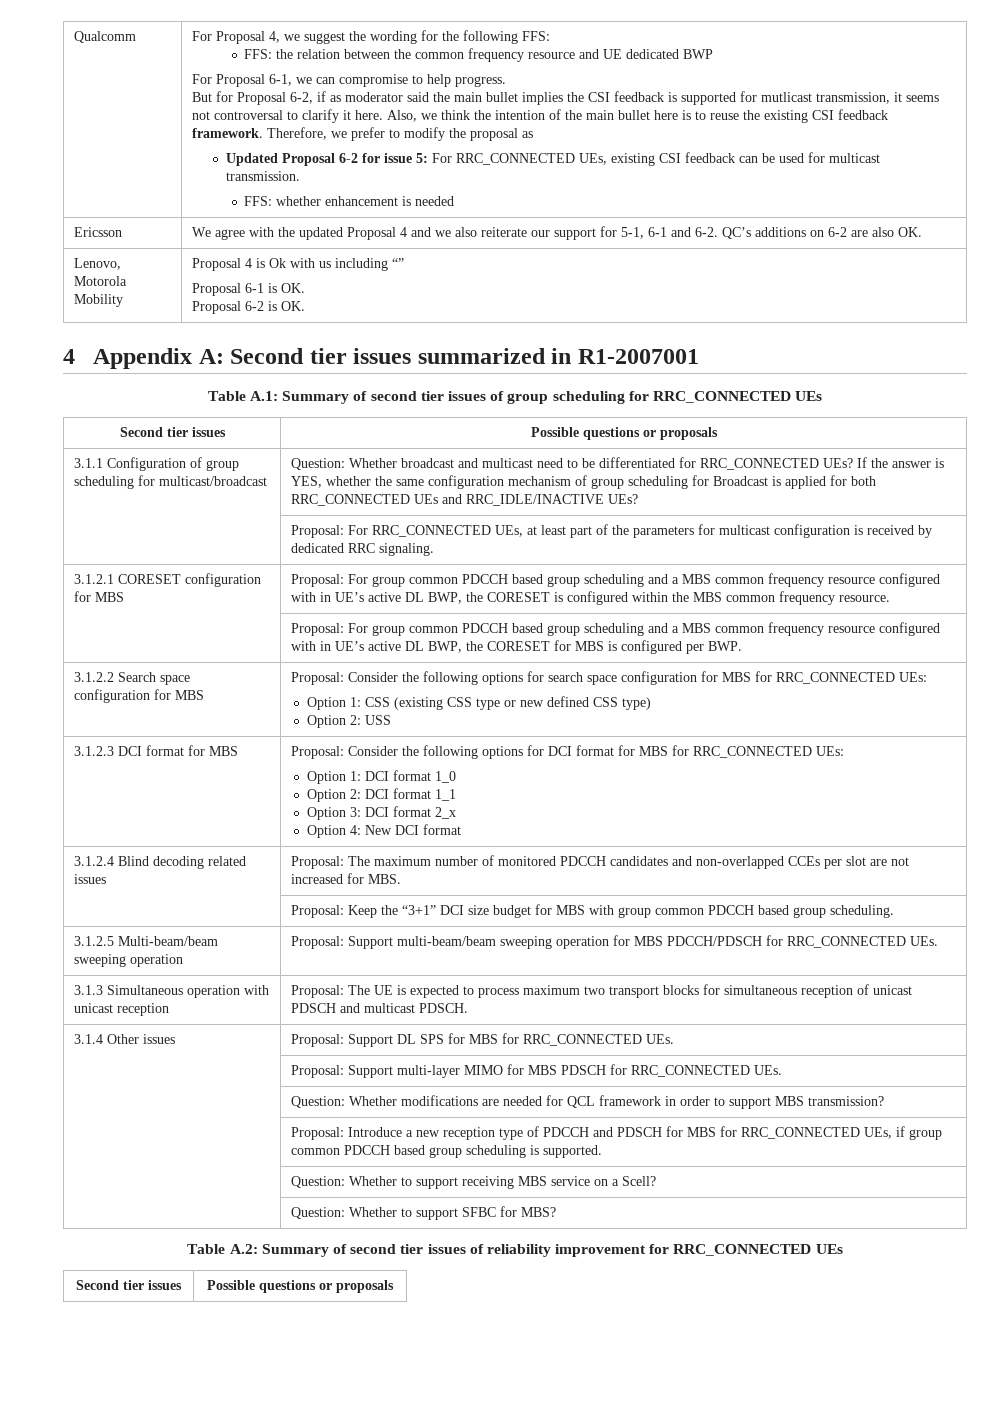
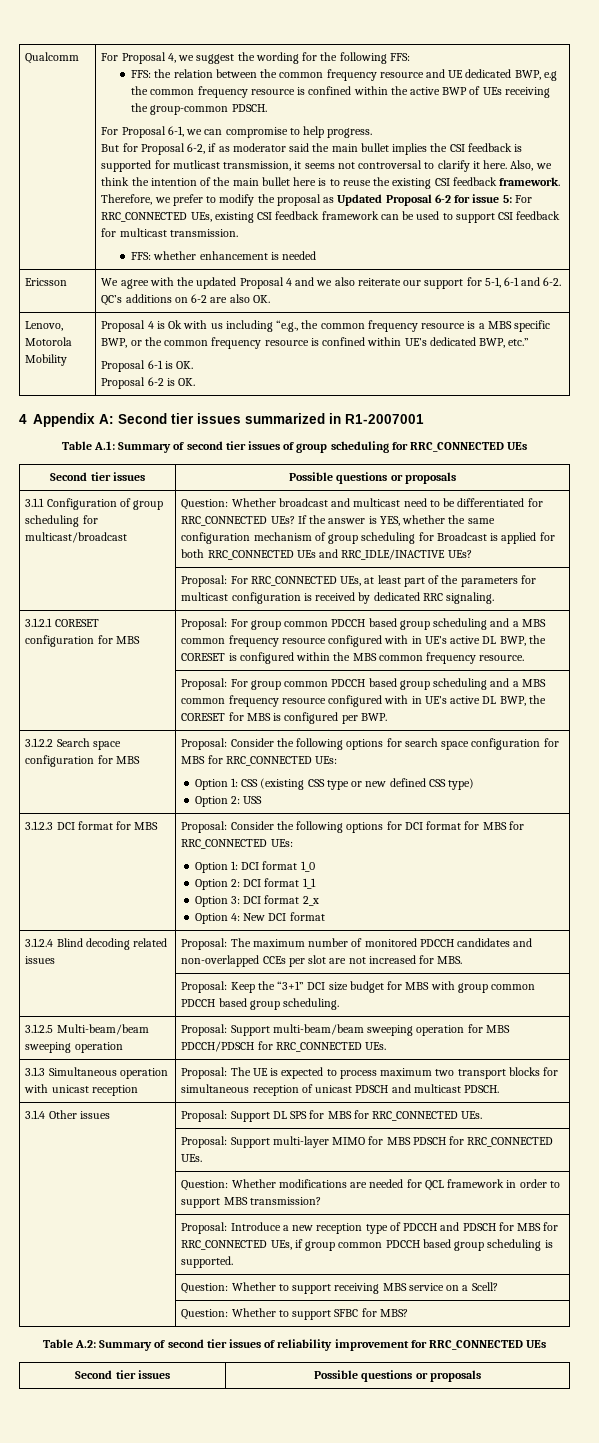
- FFS: the relation between the common frequency resource and UE dedicated BWP
+ FFS: the relation between the common frequency resource and UE dedicated BWP, e.g the common frequency resource is confined within the active BWP of UEs receiving the group-common PDSCH.
- Therefore, we prefer to modify the proposal as
- Updated Proposal 6-2 for issue 5: For RRC_CONNECTED UEs, existing CSI feedback can be used for multicast transmission.
+ Therefore, we prefer to modify the proposal as Updated Proposal 6-2 for issue 5: For RRC_CONNECTED UEs, existing CSI feedback framework can be used to support CSI feedback for multicast transmission.
- Lenovo, Motorola Mobility | Proposal 4 is Ok with us including “”
+ Lenovo, Motorola Mobility | Proposal 4 is Ok with us including “e.g., the common frequency resource is a MBS specific BWP, or the common frequency resource is confined within UE’s dedicated BWP, etc.”

